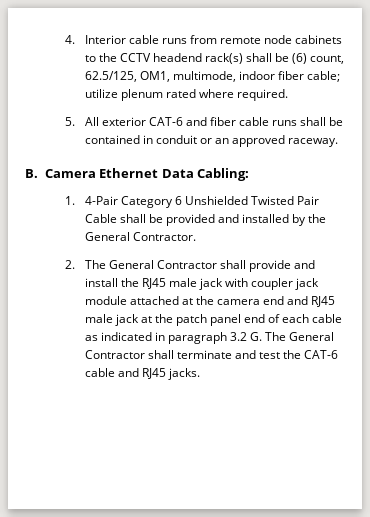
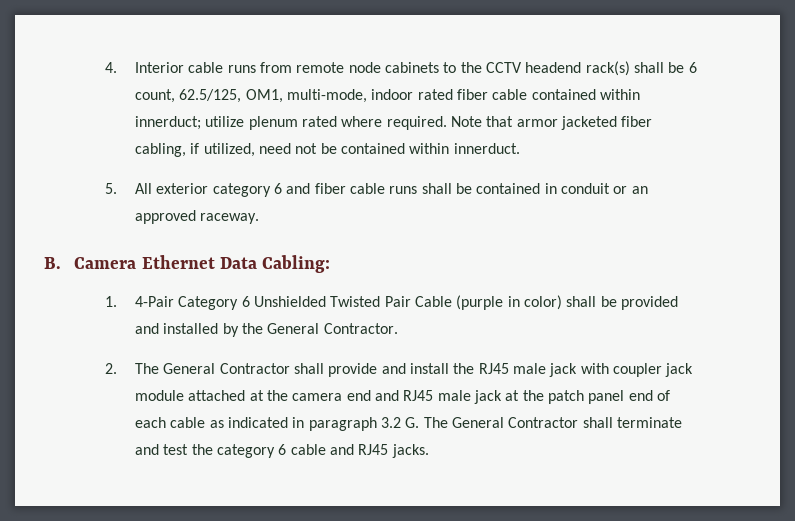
- 4. Interior cable runs from remote node cabinets to the CCTV headend rack(s) shall be (6) count, 62.5/125, OM1, multimode, indoor fiber cable; utilize plenum rated where required.
+ 4. Interior cable runs from remote node cabinets to the CCTV headend rack(s) shall be 6 count, 62.5/125, OM1, multi-mode, indoor rated fiber cable contained within innerduct; utilize plenum rated where required. Note that armor jacketed fiber cabling, if utilized, need not be contained within innerduct.
- 5. All exterior CAT-6 and fiber cable runs shall be contained in conduit or an approved raceway.
+ 5. All exterior category 6 and fiber cable runs shall be contained in conduit or an approved raceway.
- 1. 4-Pair Category 6 Unshielded Twisted Pair Cable shall be provided and installed by the General Contractor.
+ 1. 4-Pair Category 6 Unshielded Twisted Pair Cable (purple in color) shall be provided and installed by the General Contractor.
- 2. The General Contractor shall provide and install the RJ45 male jack with coupler jack module attached at the camera end and RJ45 male jack at the patch panel end of each cable as indicated in paragraph 3.2 G. The General Contractor shall terminate and test the CAT-6 cable and RJ45 jacks.
+ 2. The General Contractor shall provide and install the RJ45 male jack with coupler jack module attached at the camera end and RJ45 male jack at the patch panel end of each cable as indicated in paragraph 3.2 G. The General Contractor shall terminate and test the category 6 cable and RJ45 jacks.

